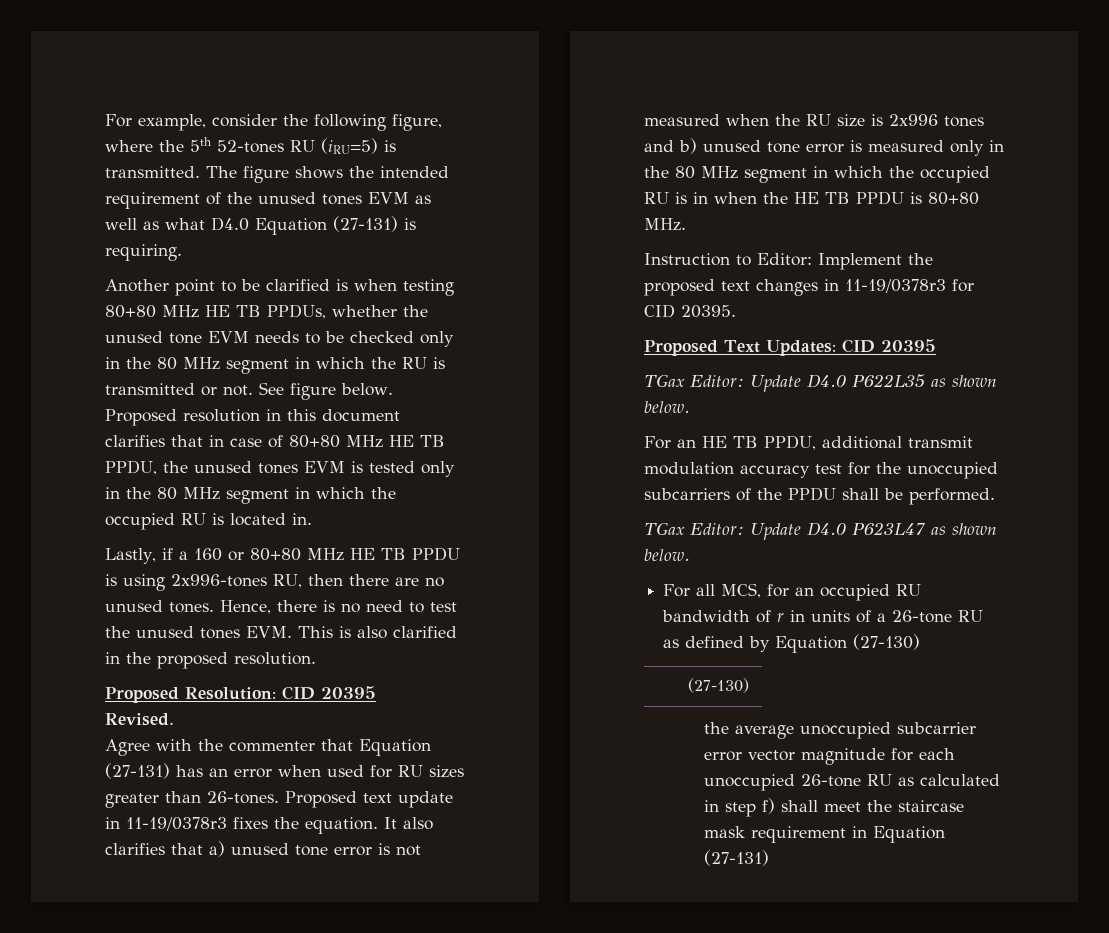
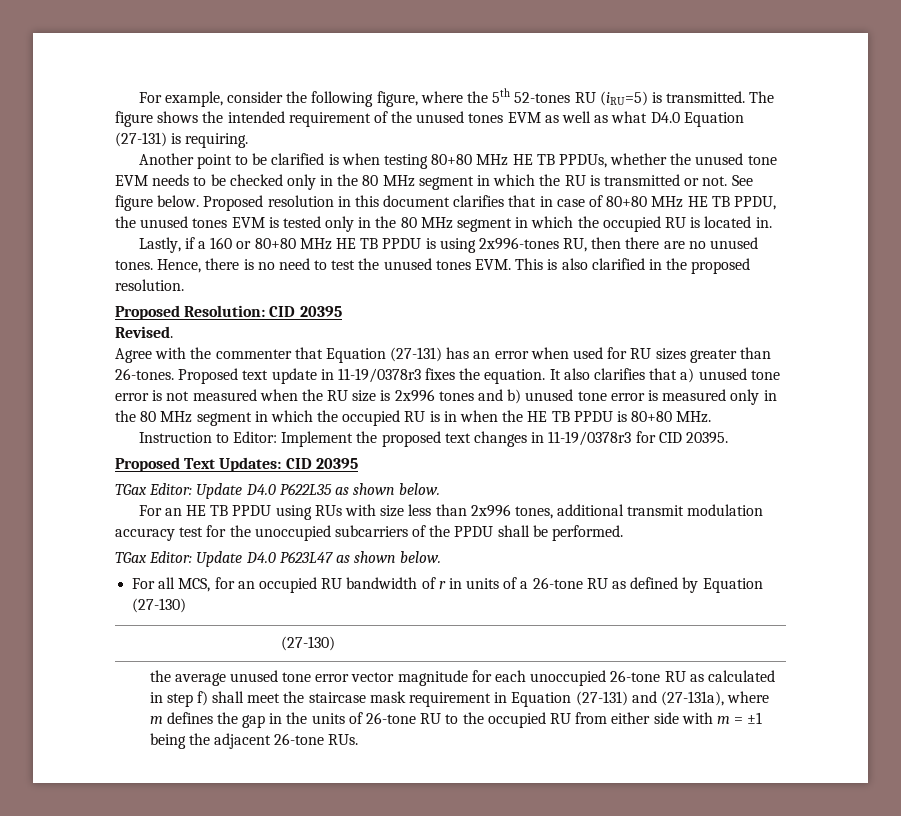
- For an HE TB PPDU, additional transmit modulation accuracy test for the unoccupied subcarriers of the PPDU shall be performed.
+ For an HE TB PPDU using RUs with size less than 2x996 tones, additional transmit modulation accuracy test for the unoccupied subcarriers of the PPDU shall be performed.
- the average unoccupied subcarrier error vector magnitude for each unoccupied 26-tone RU as calculated in step f) shall meet the staircase mask requirement in Equation (27-131)
+ the average unused tone error vector magnitude for each unoccupied 26-tone RU as calculated in step f) shall meet the staircase mask requirement in Equation (27-131) and (27-131a), where m defines the gap in the units of 26-tone RU to the occupied RU from either side with m = ±1 being the adjacent 26-tone RUs.

